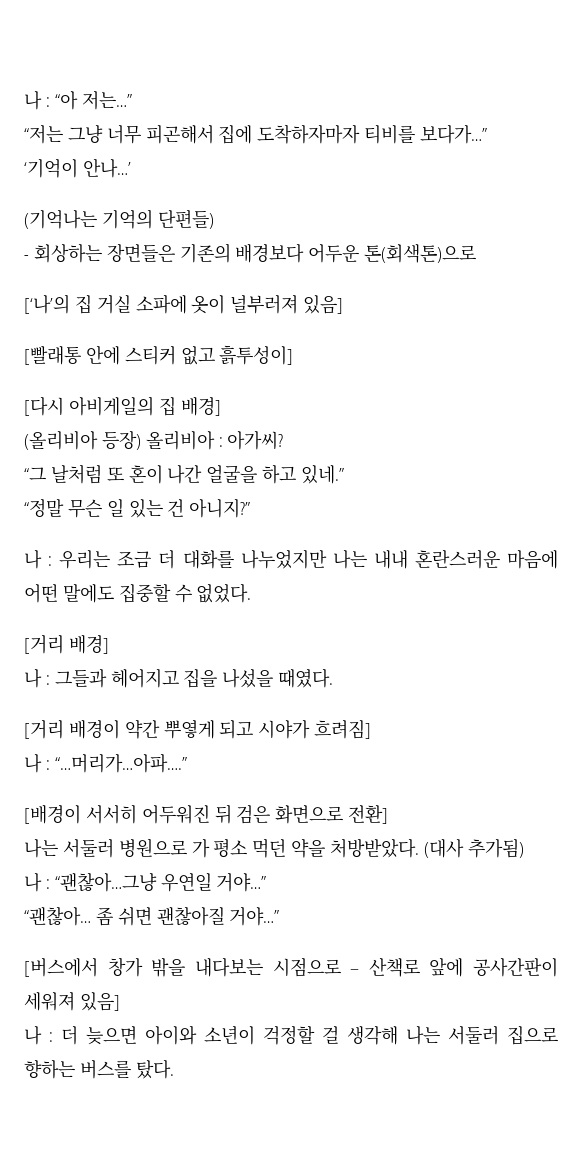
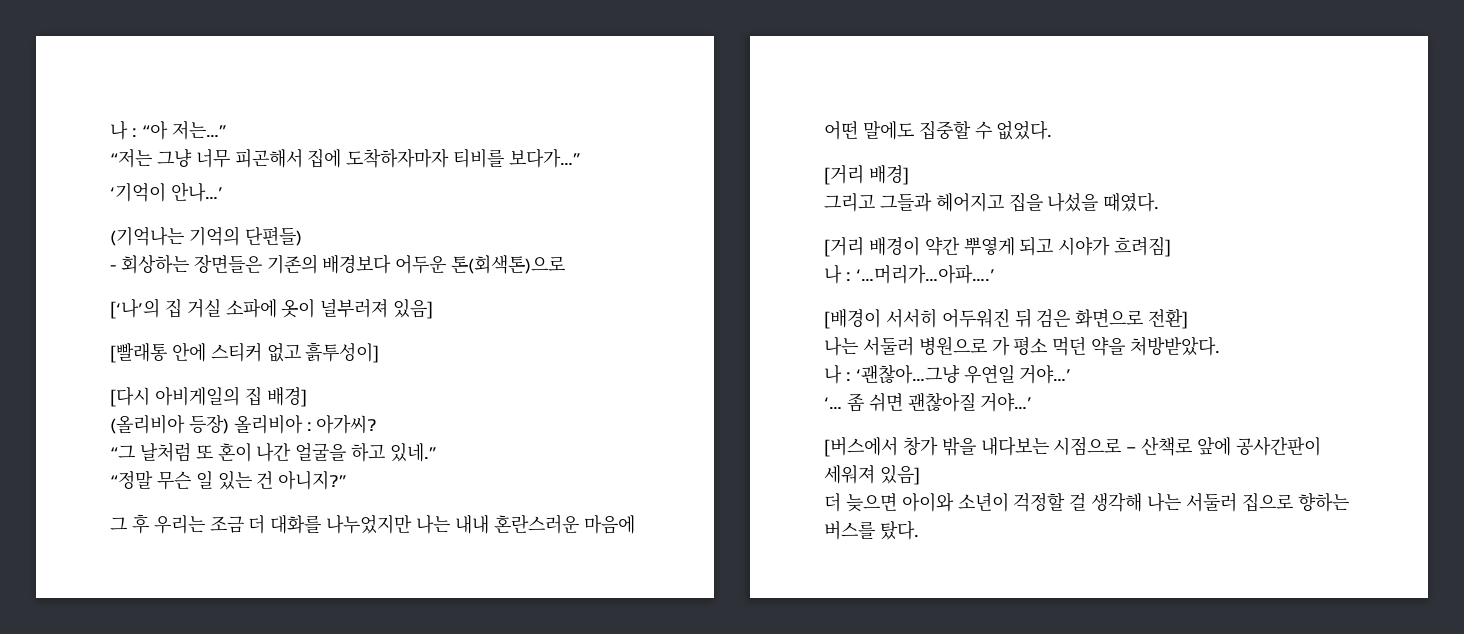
- 나 : 우리는 조금 더 대화를 나누었지만 나는 내내 혼란스러운 마음에 어떤 말에도 집중할 수 없었다.
+ 그 후 우리는 조금 더 대화를 나누었지만 나는 내내 혼란스러운 마음에 어떤 말에도 집중할 수 없었다.
- 나 : 그들과 헤어지고 집을 나섰을 때였다.
+ 그리고 그들과 헤어지고 집을 나섰을 때였다.
- 나 : “…머리가…아파….”
+ 나 : ‘…머리가…아파….’
- 나는 서둘러 병원으로 가 평소 먹던 약을 처방받았다. (대사 추가됨)
- 나 : “괜찮아…그냥 우연일 거야…”
- “괜찮아…
+ 나는 서둘러 병원으로 가 평소 먹던 약을 처방받았다.
+ 나 : ‘괜찮아…그냥 우연일 거야…’
+ ‘…
- 좀 쉬면 괜찮아질 거야…”
+ 좀 쉬면 괜찮아질 거야…’
- 나 : 더 늦으면 아이와 소년이 걱정할 걸 생각해 나는 서둘러 집으로 향하는 버스를 탔다.
+ 더 늦으면 아이와 소년이 걱정할 걸 생각해 나는 서둘러 집으로 향하는 버스를 탔다.

